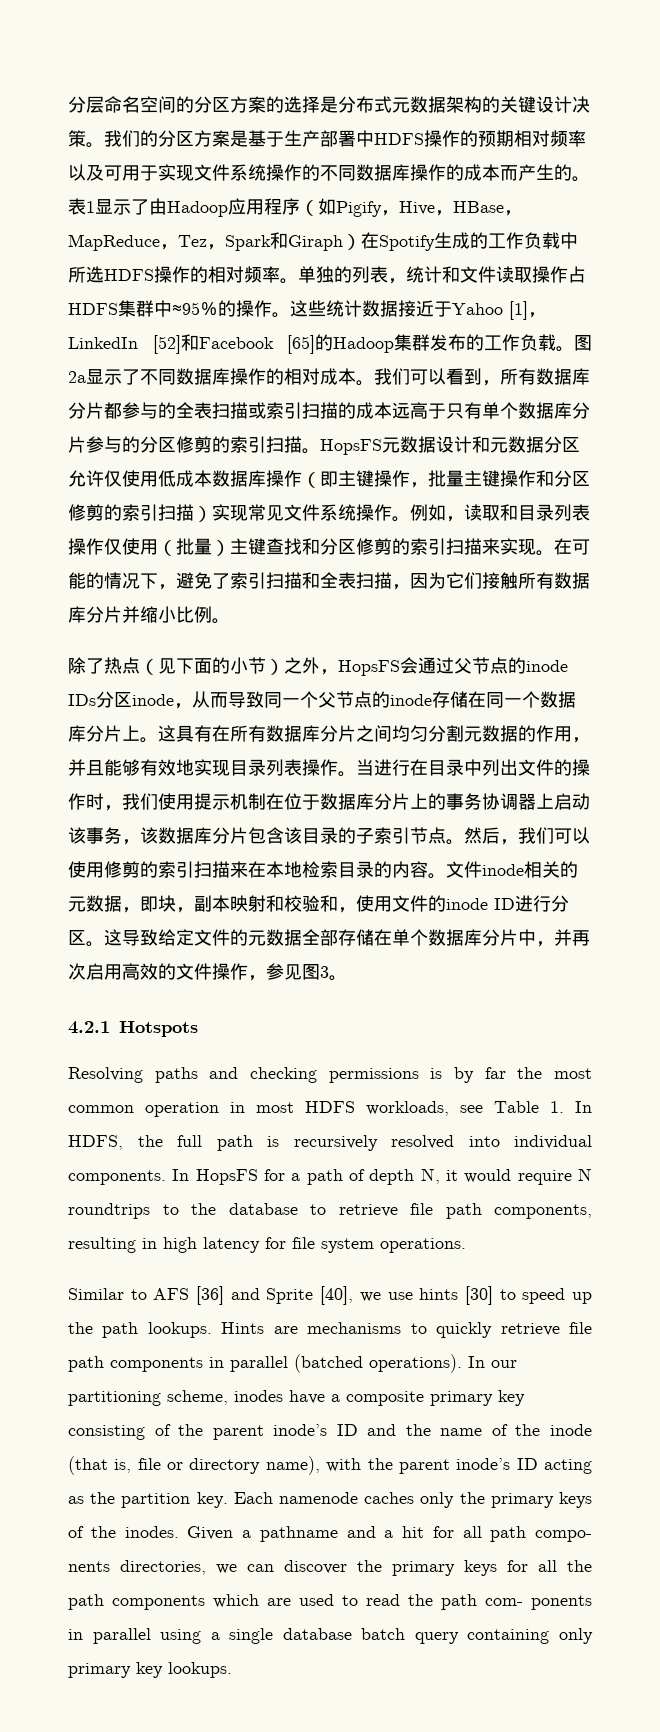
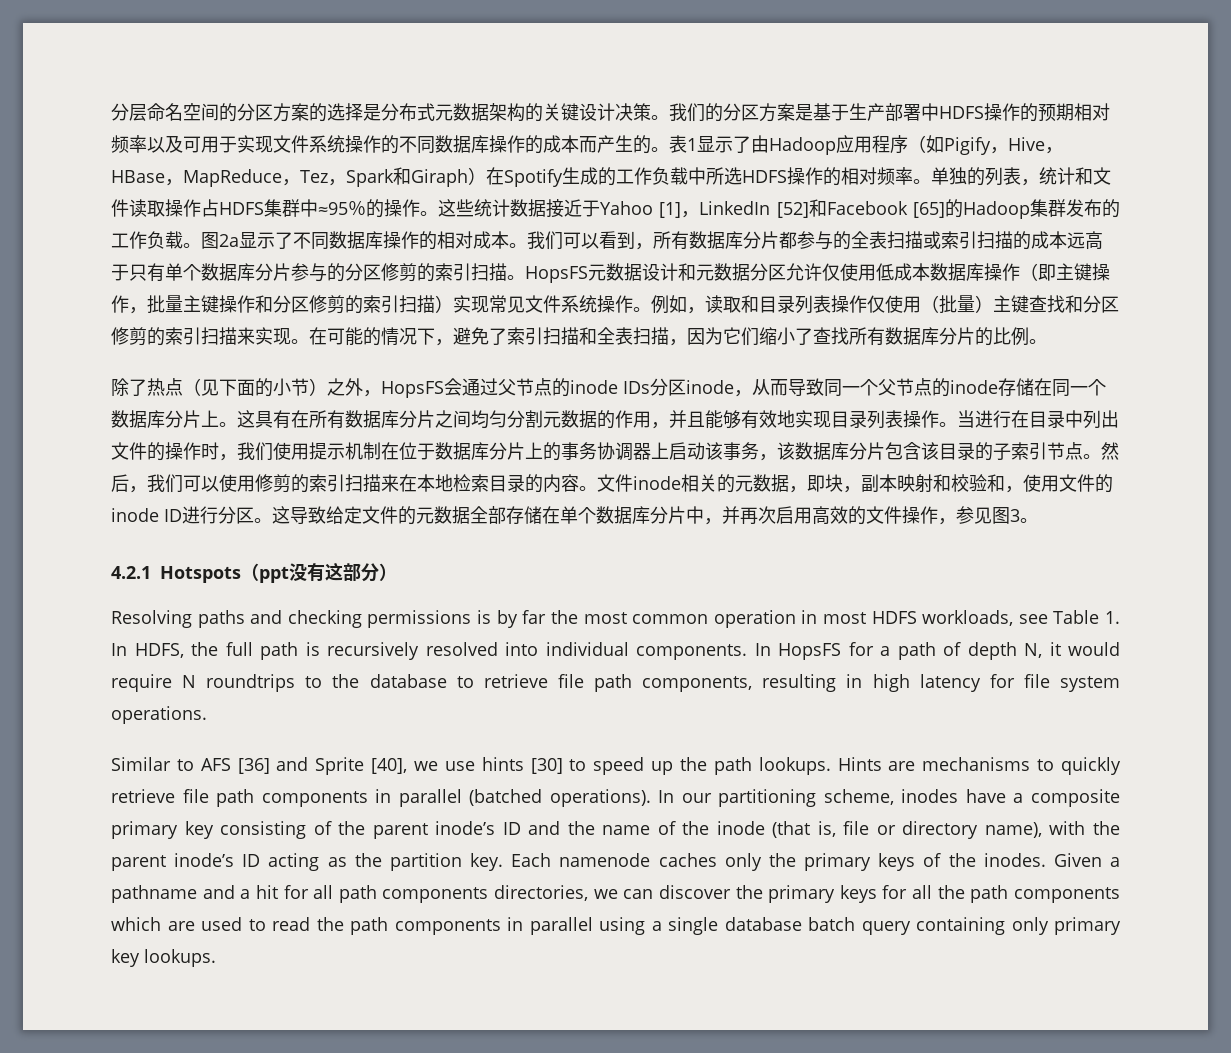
- 在可能的情况下，避免了索引扫描和全表扫描，因为它们接触所有数据库分片并缩小比例。
+ 在可能的情况下，避免了索引扫描和全表扫描，因为它们缩小了查找所有数据库分片的比例。
- 4.2.1 Hotspots
+ 4.2.1 Hotspots（ppt没有这部分）
- Given a pathname and a hit for all path compo- nents directories, we can discover the primary keys for all the path components which are used to read the path com- ponents in parallel using a single database batch query containing only primary key lookups.
+ Given a pathname and a hit for all path components directories, we can discover the primary keys for all the path components which are used to read the path components in parallel using a single database batch query containing only primary key lookups.

